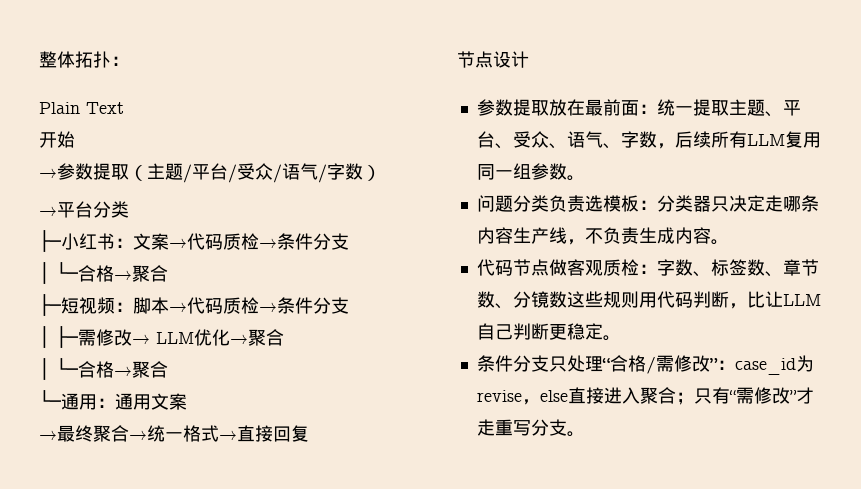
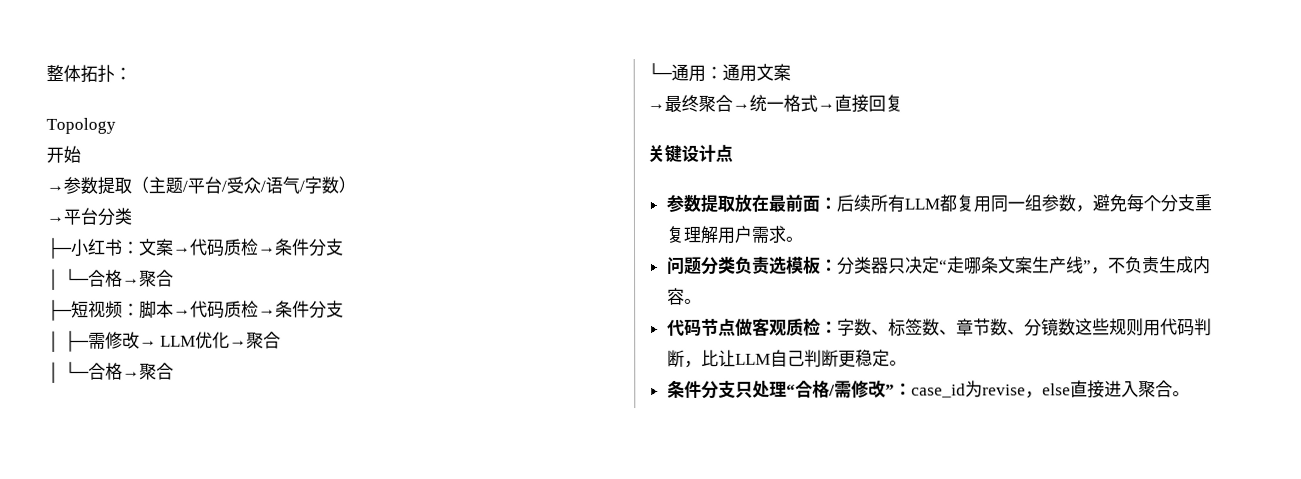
- Plain Text
+ Topology
- 节点设计
+ 关键设计点
- 参数提取放在最前面：统一提取主题、平台、受众、语气、字数，后续所有LLM复用同一组参数。
+ 参数提取放在最前面：后续所有LLM都复用同一组参数，避免每个分支重复理解用户需求。
- 问题分类负责选模板：分类器只决定走哪条内容生产线，不负责生成内容。
+ 问题分类负责选模板：分类器只决定“走哪条文案生产线”，不负责生成内容。
- 条件分支只处理“合格/需修改”：case_id为revise，else直接进入聚合；只有“需修改”才走重写分支。
+ 条件分支只处理“合格/需修改”：case_id为revise，else直接进入聚合。

